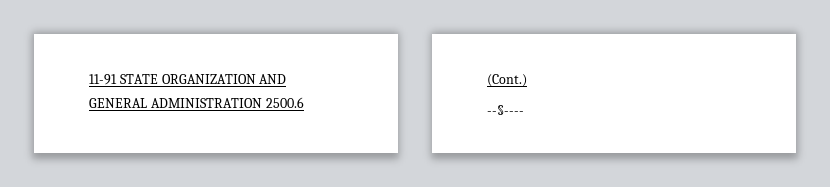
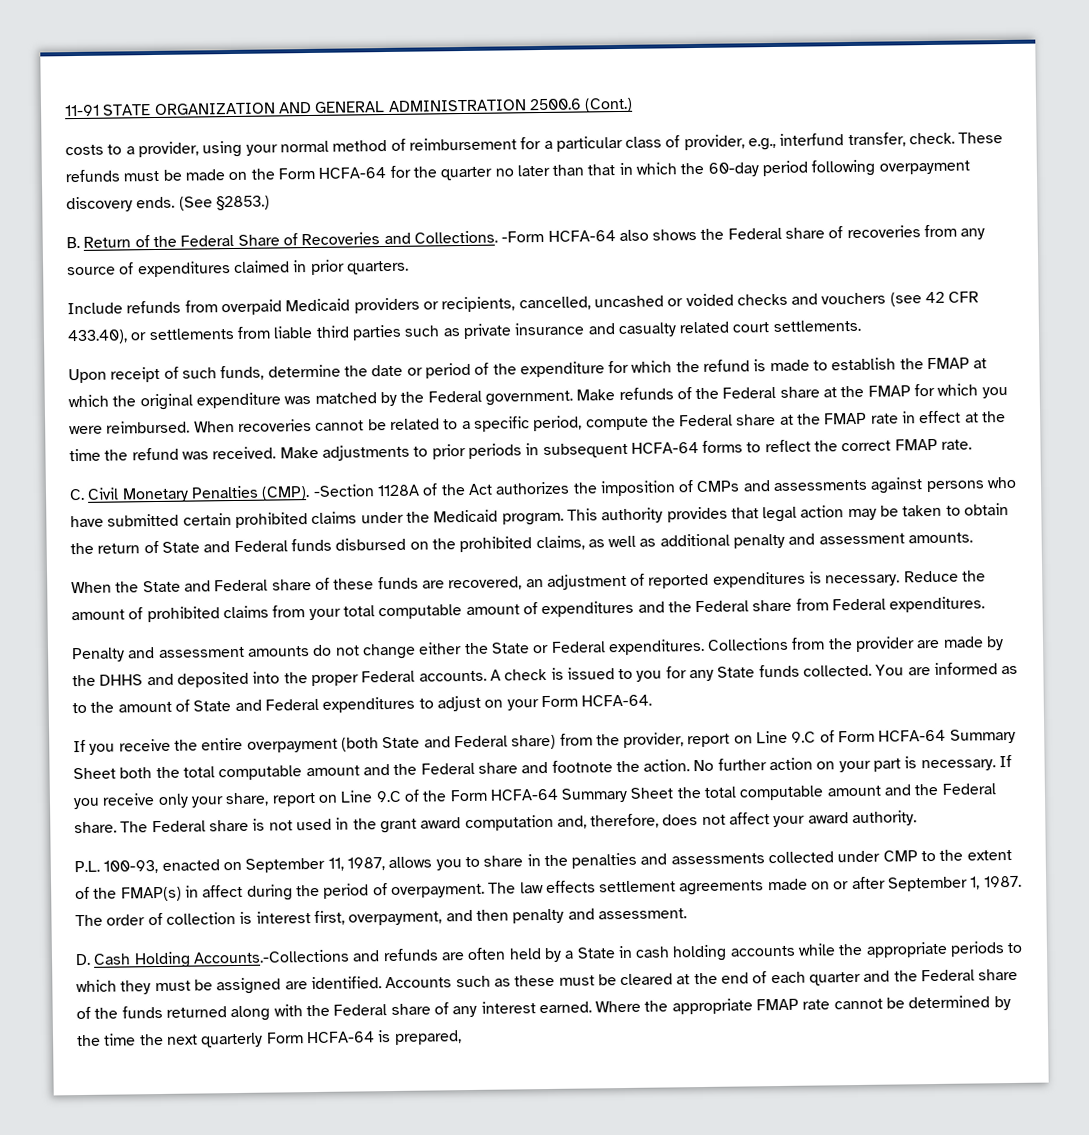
- --§----
+ costs to a provider, using your normal method of reimbursement for a particular class of provider, e.g., interfund transfer, check. These refunds must be made on the Form HCFA-64 for the quarter no later than that in which the 60-day period following overpayment discovery ends. (See §2853.)
+ B. Return of the Federal Share of Recoveries and Collections. -Form HCFA-64 also shows the Federal share of recoveries from any source of expenditures claimed in prior quarters.
+ Include refunds from overpaid Medicaid providers or recipients, cancelled, uncashed or voided checks and vouchers (see 42 CFR 433.40), or settlements from liable third parties such as private insurance and casualty related court settlements.
+ Upon receipt of such funds, determine the date or period of the expenditure for which the refund is made to establish the FMAP at which the original expenditure was matched by the Federal government. Make refunds of the Federal share at the FMAP for which you were reimbursed. When recoveries cannot be related to a specific period, compute the Federal share at the FMAP rate in effect at the time the refund was received. Make adjustments to prior periods in subsequent HCFA-64 forms to reflect the correct FMAP rate.
+ C. Civil Monetary Penalties (CMP). -Section 1128A of the Act authorizes the imposition of CMPs and assessments against persons who have submitted certain prohibited claims under the Medicaid program. This authority provides that legal action may be taken to obtain the return of State and Federal funds disbursed on the prohibited claims, as well as additional penalty and assessment amounts.
+ When the State and Federal share of these funds are recovered, an adjustment of reported expenditures is necessary. Reduce the amount of prohibited claims from your total computable amount of expenditures and the Federal share from Federal expenditures.
+ Penalty and assessment amounts do not change either the State or Federal expenditures. Collections from the provider are made by the DHHS and deposited into the proper Federal accounts. A check is issued to you for any State funds collected. You are informed as to the amount of State and Federal expenditures to adjust on your Form HCFA-64.
+ If you receive the entire overpayment (both State and Federal share) from the provider, report on Line 9.C of Form HCFA-64 Summary Sheet both the total computable amount and the Federal share and footnote the action. No further action on your part is necessary. If you receive only your share, report on Line 9.C of the Form HCFA-64 Summary Sheet the total computable amount and the Federal share. The Federal share is not used in the grant award computation and, therefore, does not affect your award authority.
+ P.L. 100-93, enacted on September 11, 1987, allows you to share in the penalties and assessments collected under CMP to the extent of the FMAP(s) in affect during the period of overpayment. The law effects settlement agreements made on or after September 1, 1987. The order of collection is interest first, overpayment, and then penalty and assessment.
+ D. Cash Holding Accounts.-Collections and refunds are often held by a State in cash holding accounts while the appropriate periods to which they must be assigned are identified. Accounts such as these must be cleared at the end of each quarter and the Federal share of the funds returned along with the Federal share of any interest earned. Where the appropriate FMAP rate cannot be determined by the time the next quarterly Form HCFA-64 is prepared,

